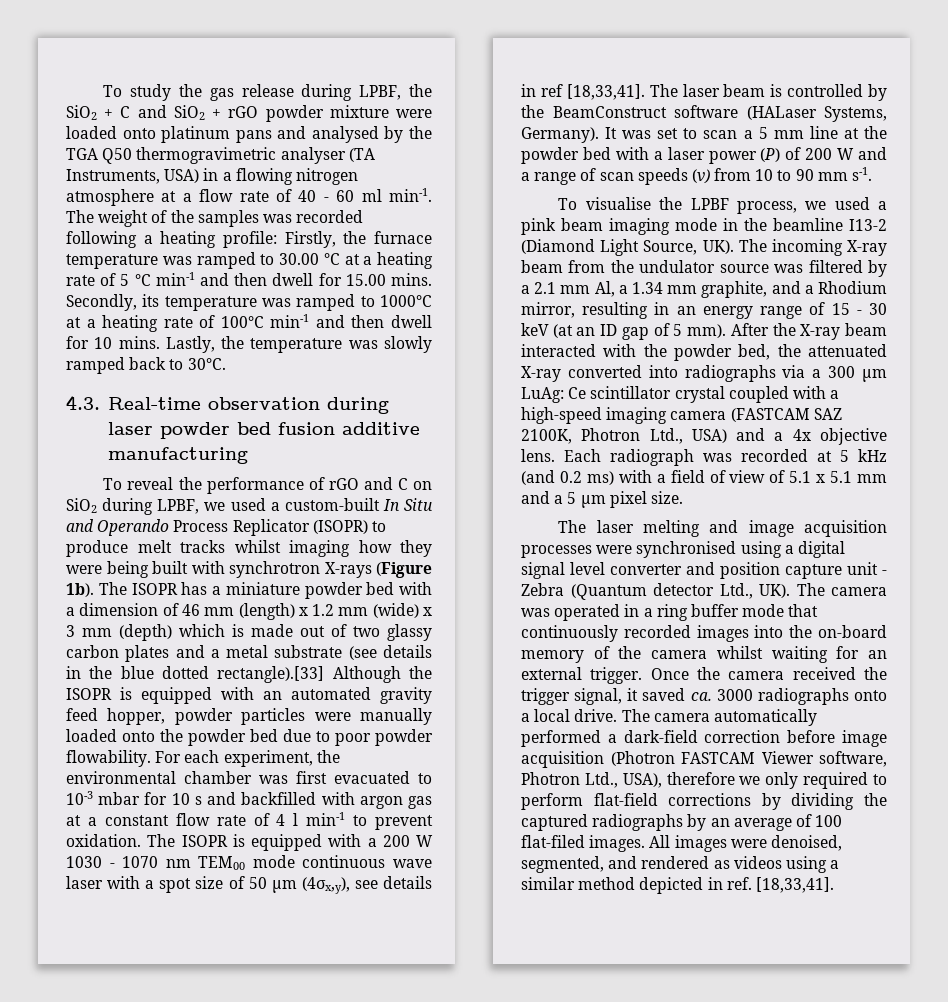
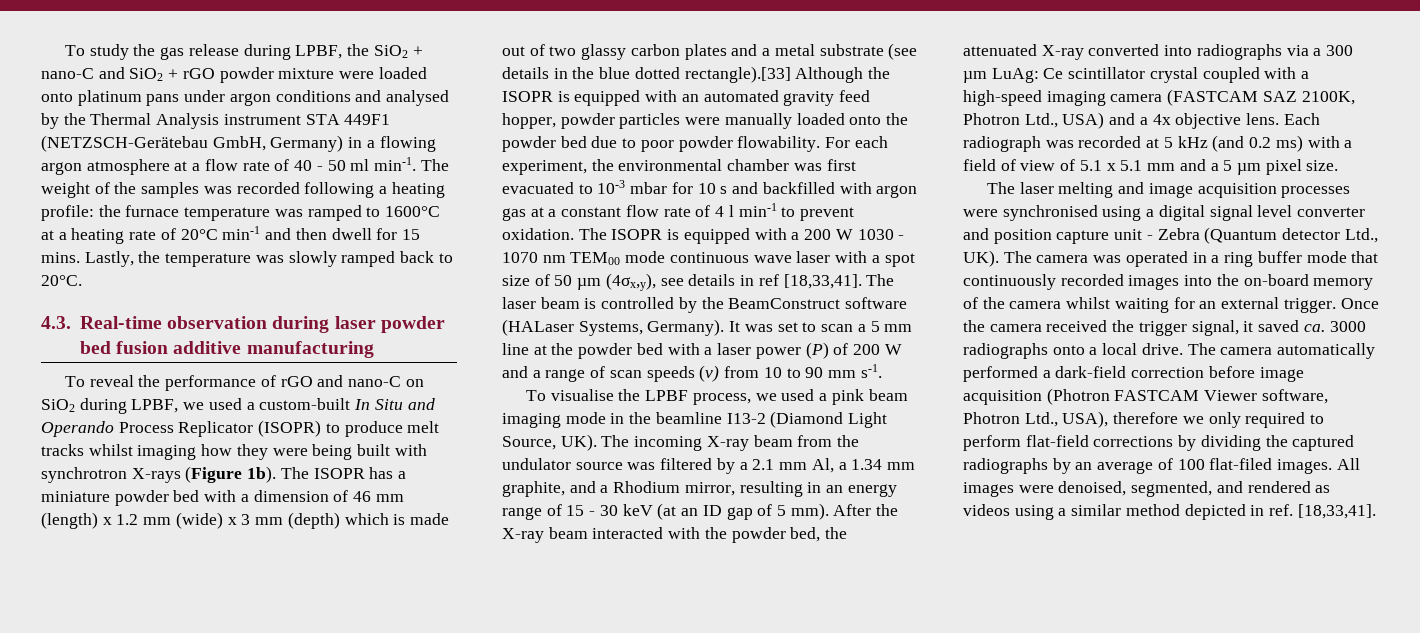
- To study the gas release during LPBF, the SiO2 + C and SiO2 + rGO powder mixture were loaded onto platinum pans and analysed by the TGA Q50 thermogravimetric analyser (TA Instruments, USA) in a flowing nitrogen atmosphere at a flow rate of 40 - 60 ml min-1.
+ To study the gas release during LPBF, the SiO2 + nano-C and SiO2 + rGO powder mixture were loaded onto platinum pans under argon conditions and analysed by the Thermal Analysis instrument STA 449F1 (NETZSCH-Gerätebau GmbH, Germany) in a flowing argon atmosphere at a flow rate of 40 - 50 ml min-1.
- The weight of the samples was recorded following a heating profile: Firstly, the furnace temperature was ramped to 30.00 °C at a heating rate of 5 °C min-1 and then dwell for 15.00 mins. Secondly, its temperature was ramped to 1000°C at a heating rate of 100°C min-1 and then dwell for 10 mins.
+ The weight of the samples was recorded following a heating profile: the furnace temperature was ramped to 1600°C at a heating rate of 20°C min-1 and then dwell for 15 mins.
- Lastly, the temperature was slowly ramped back to 30°C.
+ Lastly, the temperature was slowly ramped back to 20°C.
- To reveal the performance of rGO and C on SiO2 during LPBF, we used a custom-built In Situ and Operando Process Replicator (ISOPR) to produce melt tracks whilst imaging how they were being built with synchrotron X-rays (Figure 1b).
+ To reveal the performance of rGO and nano-C on SiO2 during LPBF, we used a custom-built In Situ and Operando Process Replicator (ISOPR) to produce melt tracks whilst imaging how they were being built with synchrotron X-rays (Figure 1b).

